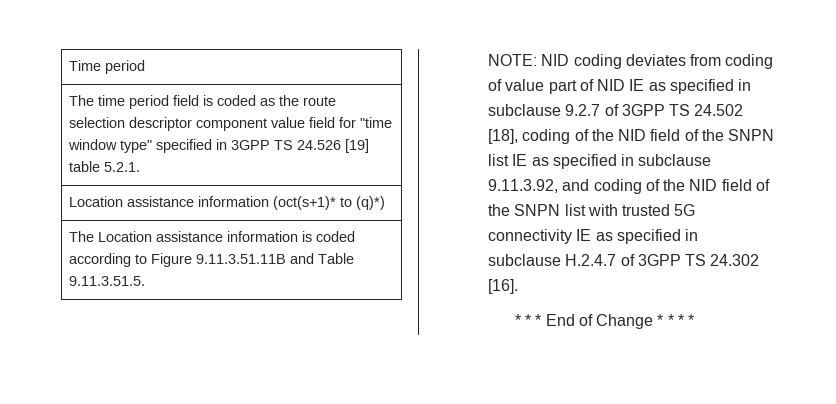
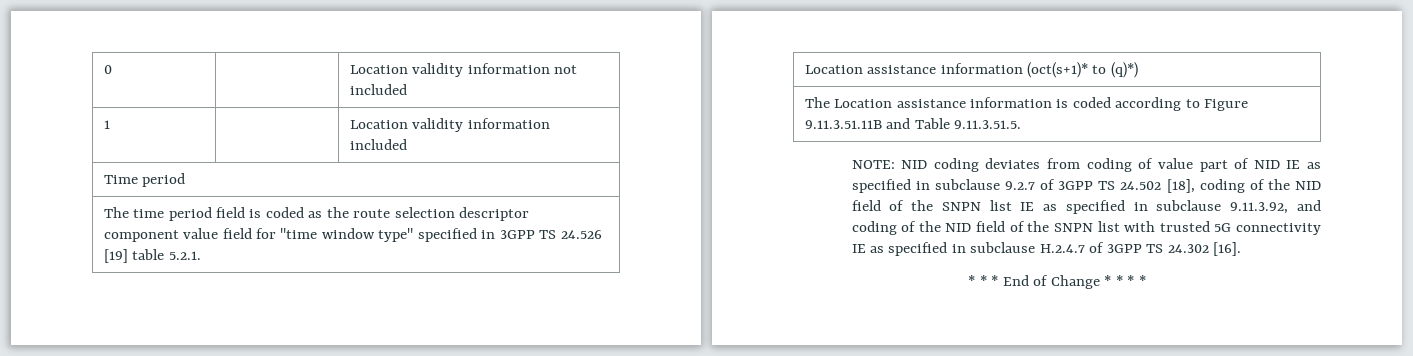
+ 0 | | Location validity information not included
+ 1 | | Location validity information included

